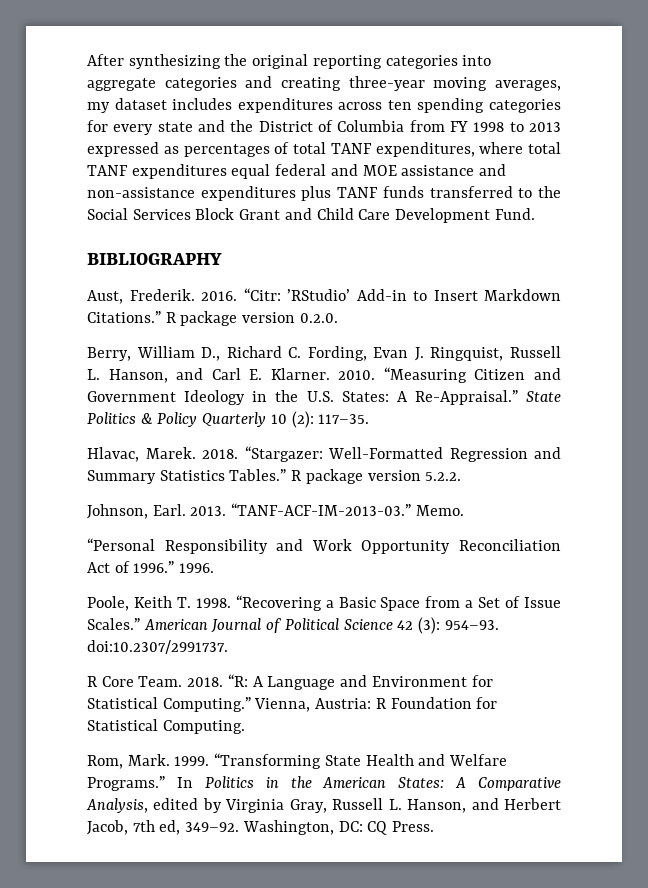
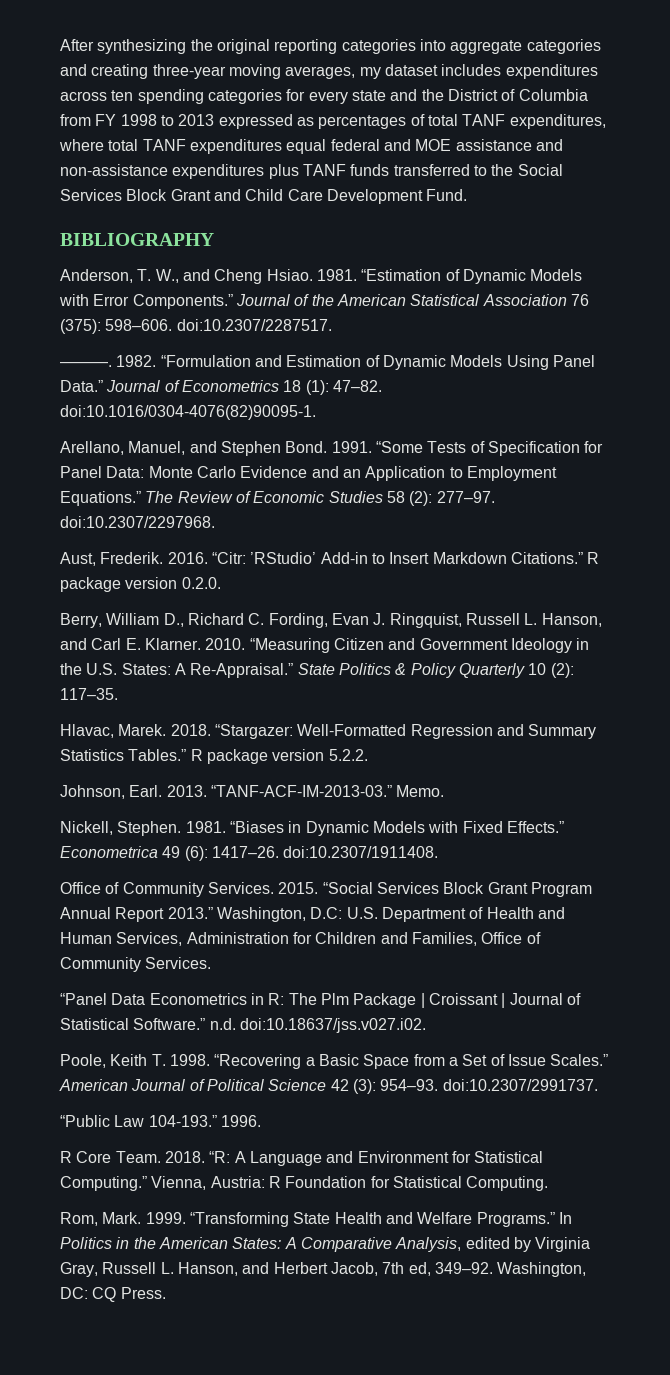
+ Anderson, T. W., and Cheng Hsiao. 1981. “Estimation of Dynamic Models with Error Components.” Journal of the American Statistical Association 76 (375): 598–606. doi:10.2307/2287517.
+ ———. 1982. “Formulation and Estimation of Dynamic Models Using Panel Data.” Journal of Econometrics 18 (1): 47–82. doi:10.1016/0304-4076(82)90095-1.
+ Arellano, Manuel, and Stephen Bond. 1991. “Some Tests of Specification for Panel Data: Monte Carlo Evidence and an Application to Employment Equations.” The Review of Economic Studies 58 (2): 277–97. doi:10.2307/2297968.
- “Personal Responsibility and Work Opportunity Reconciliation Act of 1996.” 1996.
+ Nickell, Stephen. 1981. “Biases in Dynamic Models with Fixed Effects.” Econometrica 49 (6): 1417–26. doi:10.2307/1911408.
+ Office of Community Services. 2015. “Social Services Block Grant Program Annual Report 2013.” Washington, D.C: U.S. Department of Health and Human Services, Administration for Children and Families, Office of Community Services.
+ “Panel Data Econometrics in R: The Plm Package | Croissant | Journal of Statistical Software.” n.d. doi:10.18637/jss.v027.i02.
+ “Public Law 104-193.” 1996.

